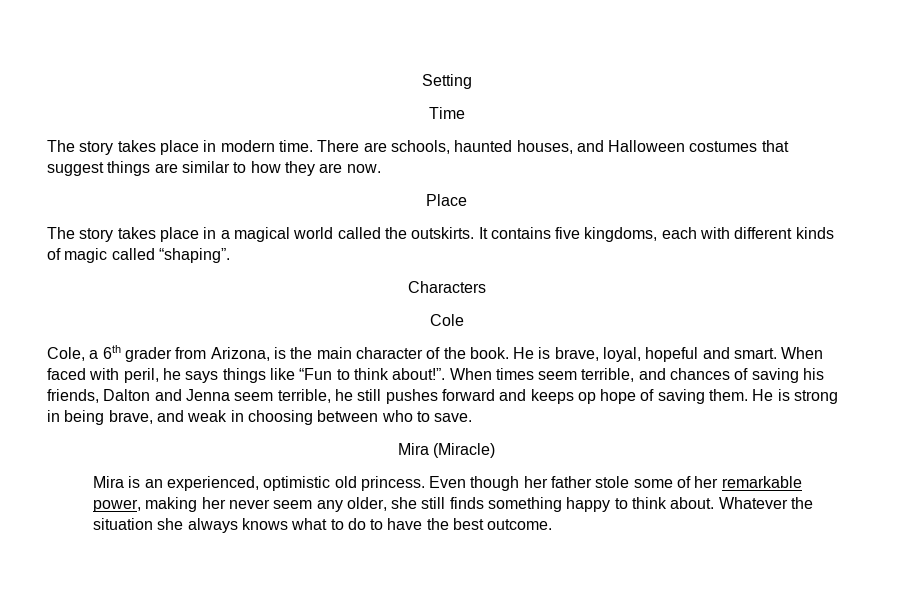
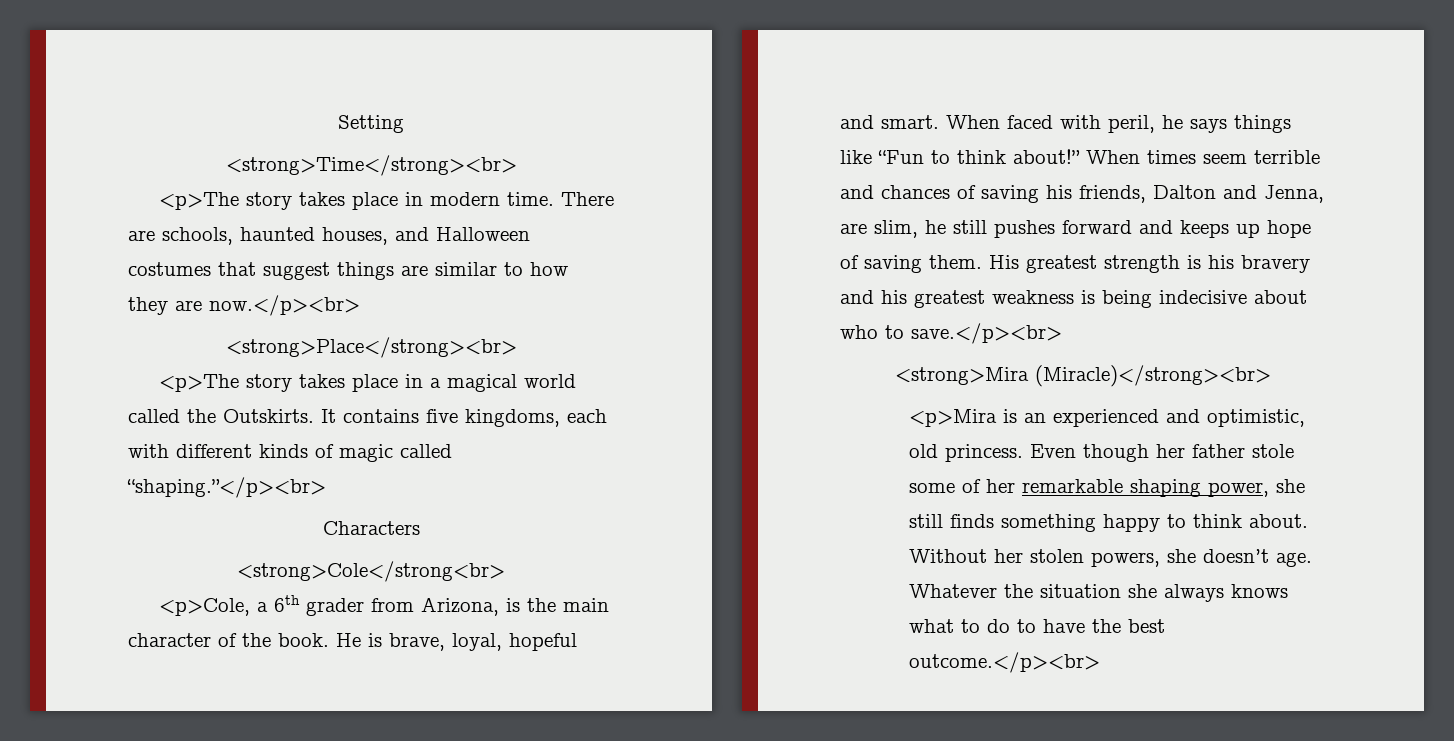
- Time
- The story takes place in modern time.
+ <strong>Time</strong><br>
+ <p>The story takes place in modern time.
- There are schools, haunted houses, and Halloween costumes that suggest things are similar to how they are now.
- Place
- The story takes place in a magical world called the outskirts.
+ There are schools, haunted houses, and Halloween costumes that suggest things are similar to how they are now.</p><br>
+ <strong>Place</strong><br>
+ <p>The story takes place in a magical world called the Outskirts.
- It contains five kingdoms, each with different kinds of magic called “shaping”.
+ It contains five kingdoms, each with different kinds of magic called “shaping.”</p><br>
- Cole
- Cole, a 6th grader from Arizona, is the main character of the book.
+ <strong>Cole</strong<br>
+ <p>Cole, a 6th grader from Arizona, is the main character of the book.
- When faced with peril, he says things like “Fun to think about!”.
+ When faced with peril, he says things like “Fun to think about!”
- When times seem terrible, and chances of saving his friends, Dalton and Jenna seem terrible, he still pushes forward and keeps op hope of saving them.
+ When times seem terrible and chances of saving his friends, Dalton and Jenna, are slim, he still pushes forward and keeps up hope of saving them.
- He is strong in being brave, and weak in choosing between who to save.
- Mira (Miracle)
- Mira is an experienced, optimistic old princess.
+ His greatest strength is his bravery and his greatest weakness is being indecisive about who to save.</p><br>
+ <strong>Mira (Miracle)</strong><br>
+ <p>Mira is an experienced and optimistic, old princess.
- Even though her father stole some of her remarkable power, making her never seem any older, she still finds something happy to think about.
+ Even though her father stole some of her remarkable shaping power, she still finds something happy to think about.
+ Without her stolen powers, she doesn’t age.
- Whatever the situation she always knows what to do to have the best outcome.
+ Whatever the situation she always knows what to do to have the best outcome.</p><br>

